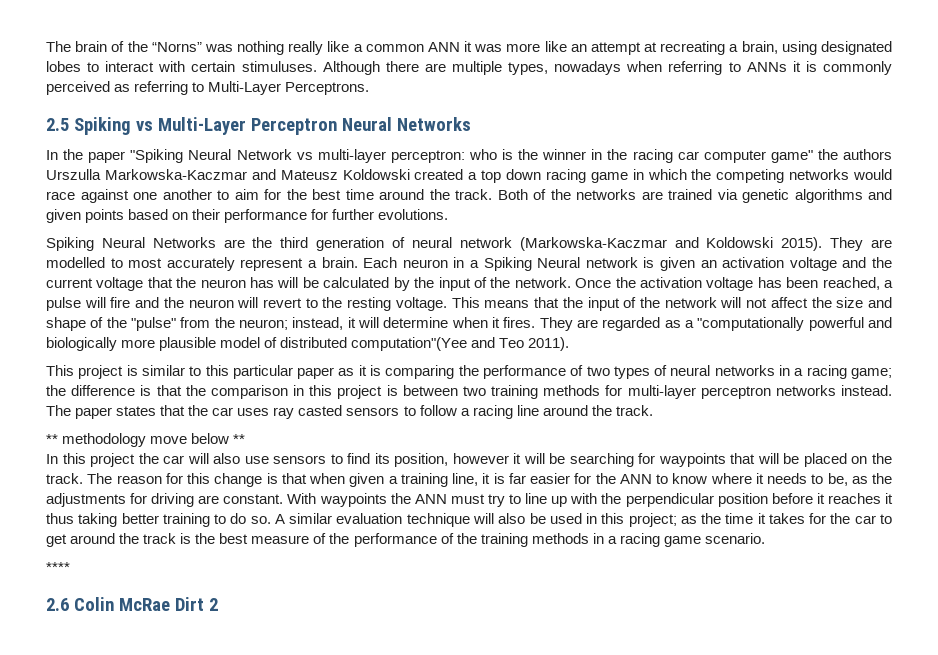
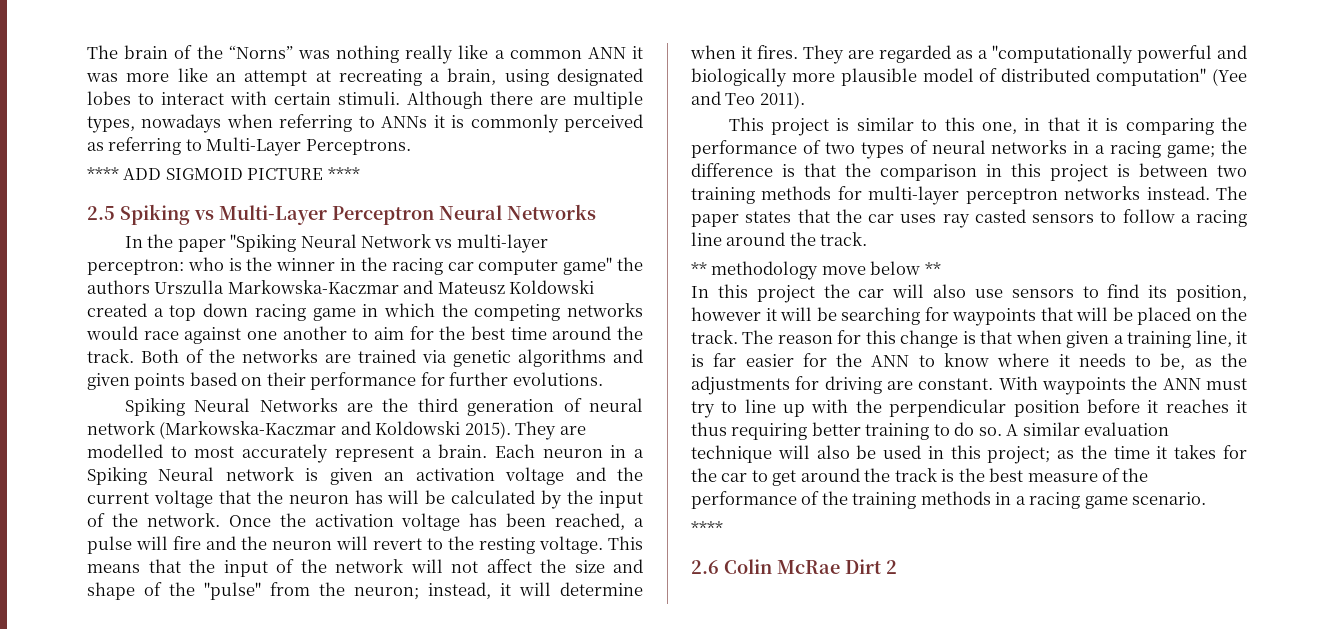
- The brain of the “Norns” was nothing really like a common ANN it was more like an attempt at recreating a brain, using designated lobes to interact with certain stimuluses.
+ The brain of the “Norns” was nothing really like a common ANN it was more like an attempt at recreating a brain, using designated lobes to interact with certain stimuli.
+ **** ADD SIGMOID PICTURE ****
- They are regarded as a "computationally powerful and biologically more plausible model of distributed computation"(Yee and Teo 2011).
+ They are regarded as a "computationally powerful and biologically more plausible model of distributed computation" (Yee and Teo 2011).
- This project is similar to this particular paper as it is comparing the performance of two types of neural networks in a racing game; the difference is that the comparison in this project is between two training methods for multi-layer perceptron networks instead.
+ This project is similar to this one, in that it is comparing the performance of two types of neural networks in a racing game; the difference is that the comparison in this project is between two training methods for multi-layer perceptron networks instead.
- With waypoints the ANN must try to line up with the perpendicular position before it reaches it thus taking better training to do so.
+ With waypoints the ANN must try to line up with the perpendicular position before it reaches it thus requiring better training to do so.

